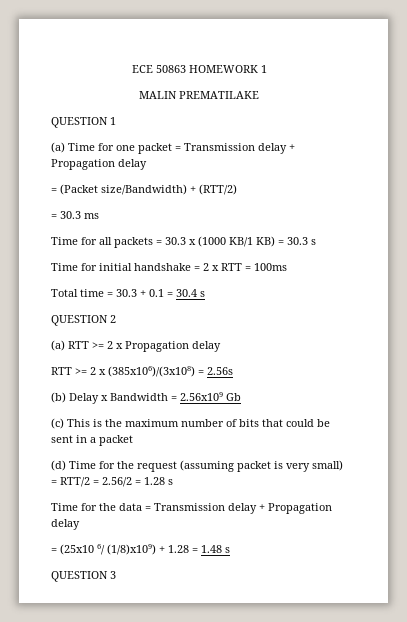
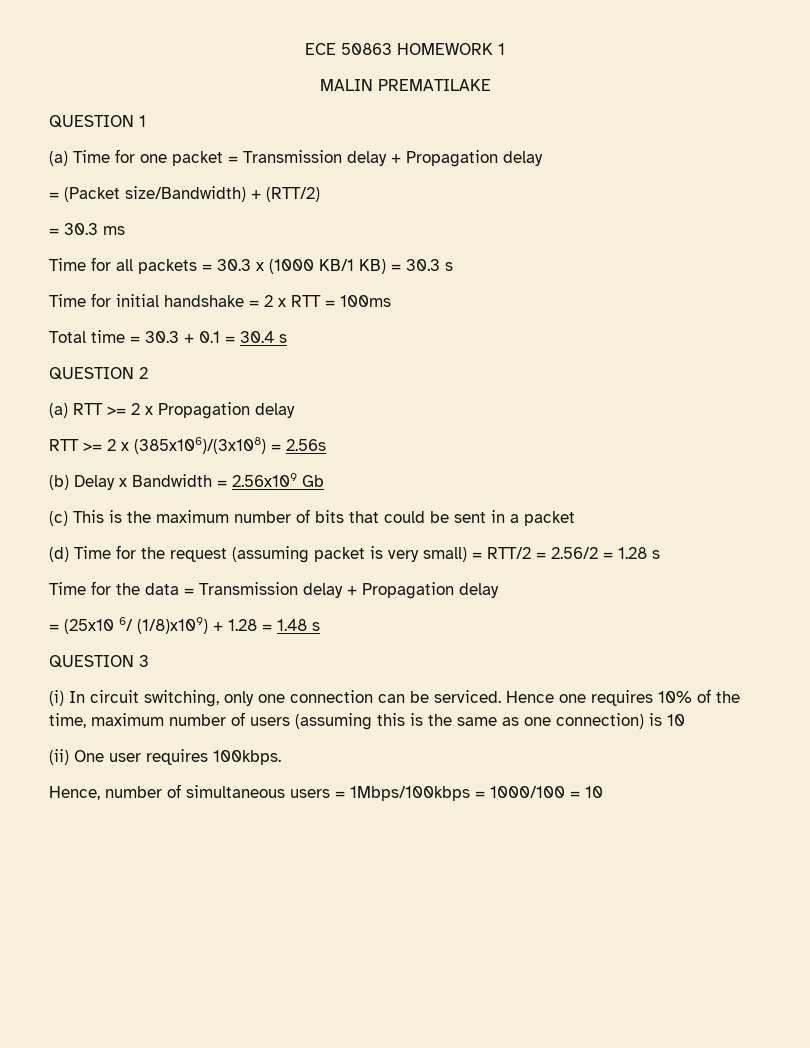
+ (i) In circuit switching, only one connection can be serviced. Hence one requires 10% of the time, maximum number of users (assuming this is the same as one connection) is 10
+ (ii) One user requires 100kbps.
+ Hence, number of simultaneous users = 1Mbps/100kbps = 1000/100 = 10

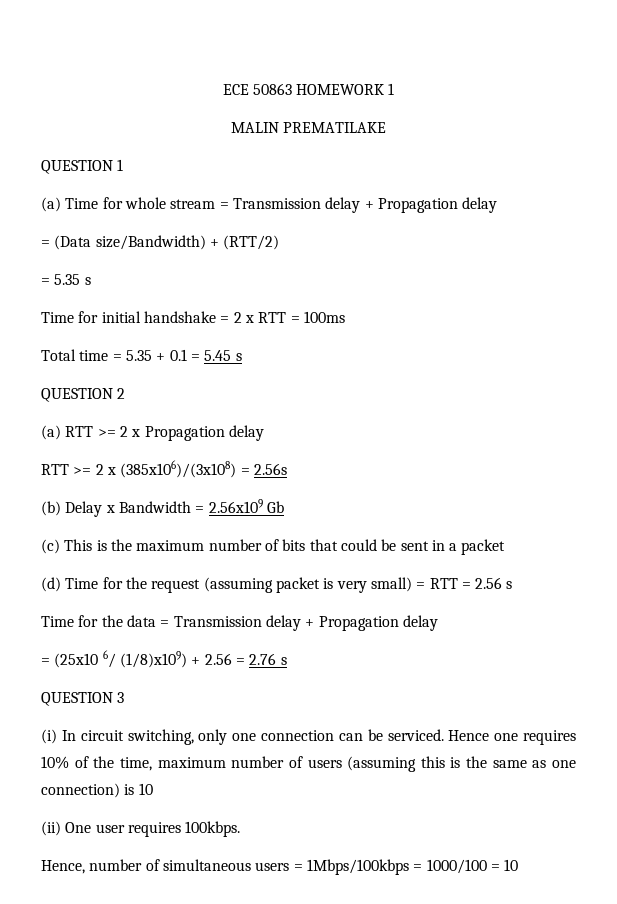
- (a) Time for one packet = Transmission delay + Propagation delay
- = (Packet size/Bandwidth) + (RTT/2)
+ (a) Time for whole stream = Transmission delay + Propagation delay
+ = (Data size/Bandwidth) + (RTT/2)
- = 30.3 ms
- Time for all packets = 30.3 x (1000 KB/1 KB) = 30.3 s
+ = 5.35 s
- Total time = 30.3 + 0.1 = 30.4 s
+ Total time = 5.35 + 0.1 = 5.45 s
- (d) Time for the request (assuming packet is very small) = RTT/2 = 2.56/2 = 1.28 s
+ (d) Time for the request (assuming packet is very small) = RTT = 2.56 s
- = (25x10 6/ (1/8)x109) + 1.28 = 1.48 s
+ = (25x10 6/ (1/8)x109) + 2.56 = 2.76 s

